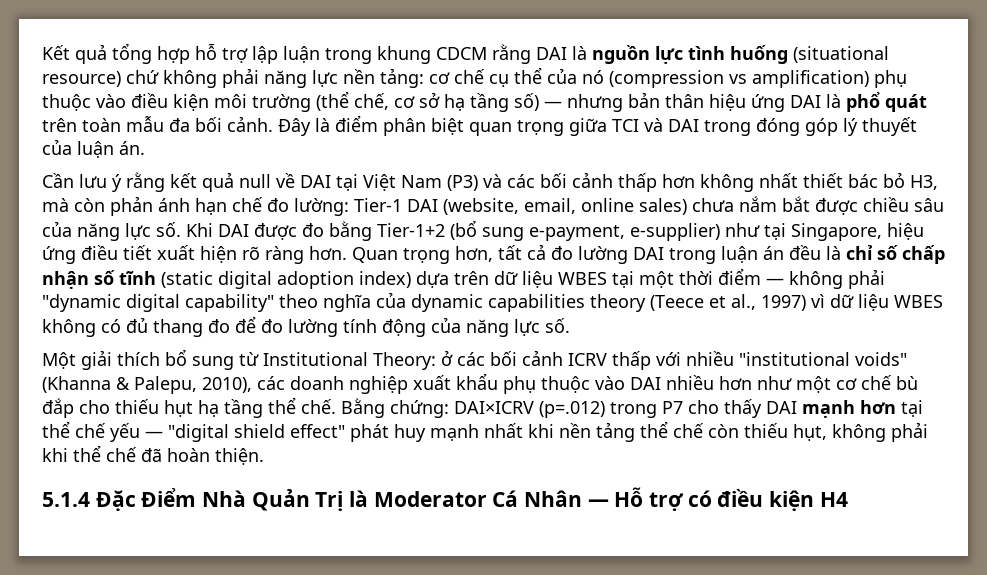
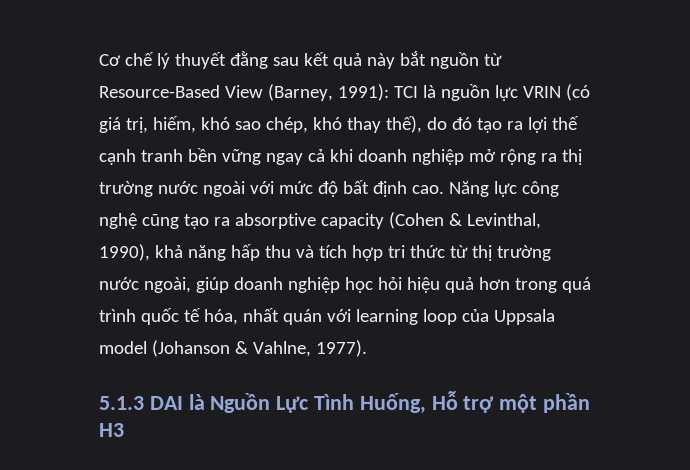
- Kết quả tổng hợp hỗ trợ lập luận trong khung CDCM rằng DAI là nguồn lực tình huống (situational resource) chứ không phải năng lực nền tảng: cơ chế cụ thể của nó (compression vs amplification) phụ thuộc vào điều kiện môi trường (thể chế, cơ sở hạ tầng số) — nhưng bản thân hiệu ứng DAI là phổ quát trên toàn mẫu đa bối cảnh. Đây là điểm phân biệt quan trọng giữa TCI và DAI trong đóng góp lý thuyết của luận án.
- Cần lưu ý rằng kết quả null về DAI tại Việt Nam (P3) và các bối cảnh thấp hơn không nhất thiết bác bỏ H3, mà còn phản ánh hạn chế đo lường: Tier-1 DAI (website, email, online sales) chưa nắm bắt được chiều sâu của năng lực số. Khi DAI được đo bằng Tier-1+2 (bổ sung e-payment, e-supplier) như tại Singapore, hiệu ứng điều tiết xuất hiện rõ ràng hơn. Quan trọng hơn, tất cả đo lường DAI trong luận án đều là chỉ số chấp nhận số tĩnh (static digital adoption index) dựa trên dữ liệu WBES tại một thời điểm — không phải "dynamic digital capability" theo nghĩa của dynamic capabilities theory (Teece et al., 1997) vì dữ liệu WBES không có đủ thang đo để đo lường tính động của năng lực số.
- Một giải thích bổ sung từ Institutional Theory: ở các bối cảnh ICRV thấp với nhiều "institutional voids" (Khanna & Palepu, 2010), các doanh nghiệp xuất khẩu phụ thuộc vào DAI nhiều hơn như một cơ chế bù đắp cho thiếu hụt hạ tầng thể chế. Bằng chứng: DAI×ICRV (p=.012) trong P7 cho thấy DAI mạnh hơn tại thể chế yếu — "digital shield effect" phát huy mạnh nhất khi nền tảng thể chế còn thiếu hụt, không phải khi thể chế đã hoàn thiện.
- 5.1.4 Đặc Điểm Nhà Quản Trị là Moderator Cá Nhân — Hỗ trợ có điều kiện H4
+ Cơ chế lý thuyết đằng sau kết quả này bắt nguồn từ Resource-Based View (Barney, 1991): TCI là nguồn lực VRIN (có giá trị, hiếm, khó sao chép, khó thay thế), do đó tạo ra lợi thế cạnh tranh bền vững ngay cả khi doanh nghiệp mở rộng ra thị trường nước ngoài với mức độ bất định cao. Năng lực công nghệ cũng tạo ra absorptive capacity (Cohen & Levinthal, 1990), khả năng hấp thu và tích hợp tri thức từ thị trường nước ngoài, giúp doanh nghiệp học hỏi hiệu quả hơn trong quá trình quốc tế hóa, nhất quán với learning loop của Uppsala model (Johanson & Vahlne, 1977).
+ 5.1.3 DAI là Nguồn Lực Tình Huống, Hỗ trợ một phần H3

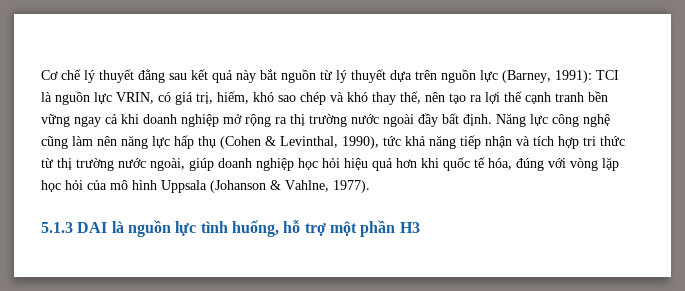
- Cơ chế lý thuyết đằng sau kết quả này bắt nguồn từ Resource-Based View (Barney, 1991): TCI là nguồn lực VRIN (có giá trị, hiếm, khó sao chép, khó thay thế), do đó tạo ra lợi thế cạnh tranh bền vững ngay cả khi doanh nghiệp mở rộng ra thị trường nước ngoài với mức độ bất định cao.
+ Cơ chế lý thuyết đằng sau kết quả này bắt nguồn từ lý thuyết dựa trên nguồn lực (Barney, 1991): TCI là nguồn lực VRIN, có giá trị, hiếm, khó sao chép và khó thay thế, nên tạo ra lợi thế cạnh tranh bền vững ngay cả khi doanh nghiệp mở rộng ra thị trường nước ngoài đầy bất định.
- Năng lực công nghệ cũng tạo ra absorptive capacity (Cohen & Levinthal, 1990), khả năng hấp thu và tích hợp tri thức từ thị trường nước ngoài, giúp doanh nghiệp học hỏi hiệu quả hơn trong quá trình quốc tế hóa, nhất quán với learning loop của Uppsala model (Johanson & Vahlne, 1977).
+ Năng lực công nghệ cũng làm nên năng lực hấp thụ (Cohen & Levinthal, 1990), tức khả năng tiếp nhận và tích hợp tri thức từ thị trường nước ngoài, giúp doanh nghiệp học hỏi hiệu quả hơn khi quốc tế hóa, đúng với vòng lặp học hỏi của mô hình Uppsala (Johanson & Vahlne, 1977).
- 5.1.3 DAI là Nguồn Lực Tình Huống, Hỗ trợ một phần H3
+ 5.1.3 DAI là nguồn lực tình huống, hỗ trợ một phần H3

